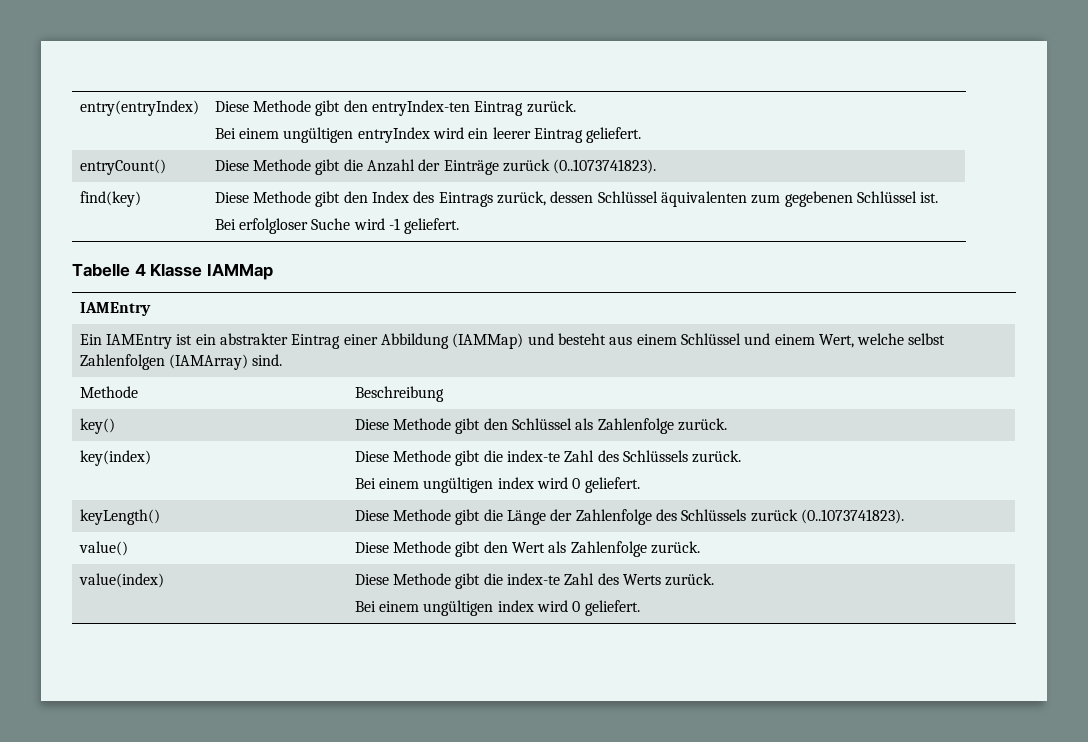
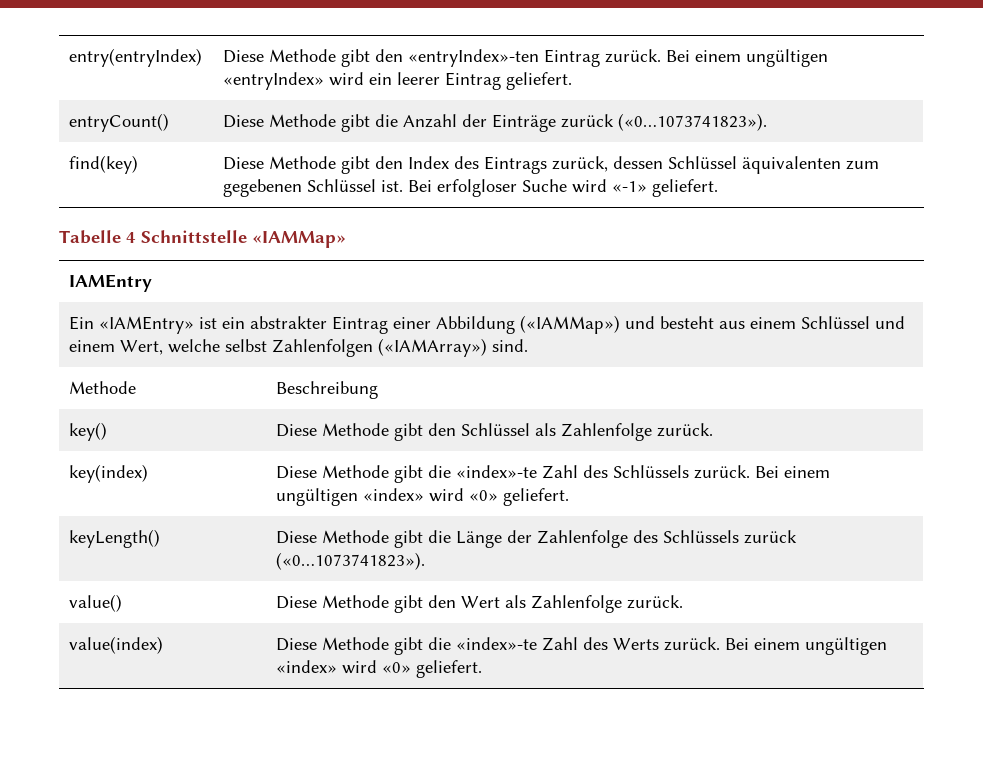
- entry(entryIndex) | Diese Methode gibt den entryIndex-ten Eintrag zurück.
- Bei einem ungültigen entryIndex wird ein leerer Eintrag geliefert.
+ entry(entryIndex) | Diese Methode gibt den «entryIndex»-ten Eintrag zurück. Bei einem ungültigen «entryIndex» wird ein leerer Eintrag geliefert.
- entryCount() | Diese Methode gibt die Anzahl der Einträge zurück (0..1073741823).
+ entryCount() | Diese Methode gibt die Anzahl der Einträge zurück («0…1073741823»).
- find(key) | Diese Methode gibt den Index des Eintrags zurück, dessen Schlüssel äquivalenten zum gegebenen Schlüssel ist.
- Bei erfolgloser Suche wird -1 geliefert.
+ find(key) | Diese Methode gibt den Index des Eintrags zurück, dessen Schlüssel äquivalenten zum gegebenen Schlüssel ist. Bei erfolgloser Suche wird «-1» geliefert.
- Tabelle 4 Klasse IAMMap
+ Tabelle 4 Schnittstelle «IAMMap»
- Ein IAMEntry ist ein abstrakter Eintrag einer Abbildung (IAMMap) und besteht aus einem Schlüssel und einem Wert, welche selbst Zahlenfolgen (IAMArray) sind.
+ Ein «IAMEntry» ist ein abstrakter Eintrag einer Abbildung («IAMMap») und besteht aus einem Schlüssel und einem Wert, welche selbst Zahlenfolgen («IAMArray») sind.
- key(index) | Diese Methode gibt die index-te Zahl des Schlüssels zurück.
- Bei einem ungültigen index wird 0 geliefert.
+ key(index) | Diese Methode gibt die «index»-te Zahl des Schlüssels zurück. Bei einem ungültigen «index» wird «0» geliefert.
- keyLength() | Diese Methode gibt die Länge der Zahlenfolge des Schlüssels zurück (0..1073741823).
+ keyLength() | Diese Methode gibt die Länge der Zahlenfolge des Schlüssels zurück («0…1073741823»).
- value(index) | Diese Methode gibt die index-te Zahl des Werts zurück.
- Bei einem ungültigen index wird 0 geliefert.
+ value(index) | Diese Methode gibt die «index»-te Zahl des Werts zurück. Bei einem ungültigen «index» wird «0» geliefert.

